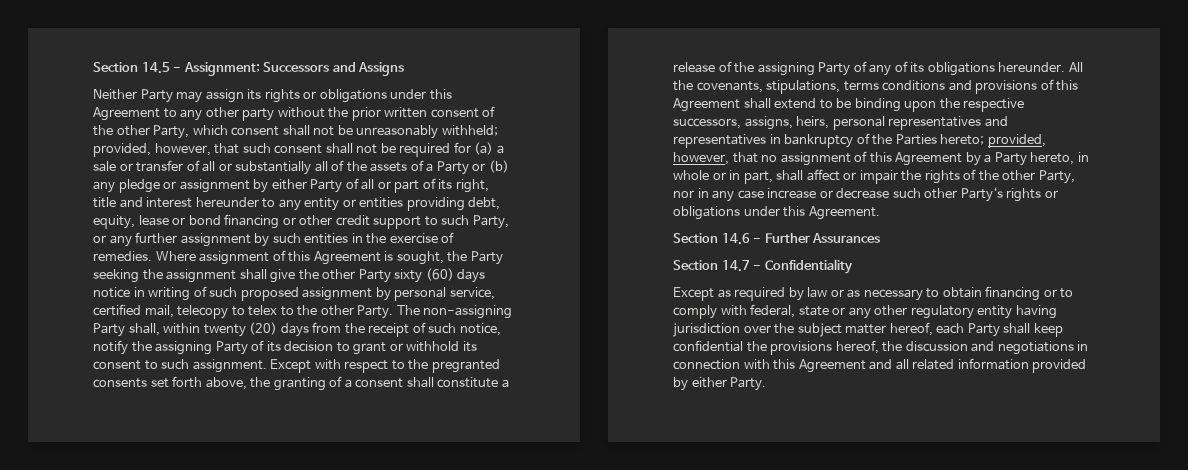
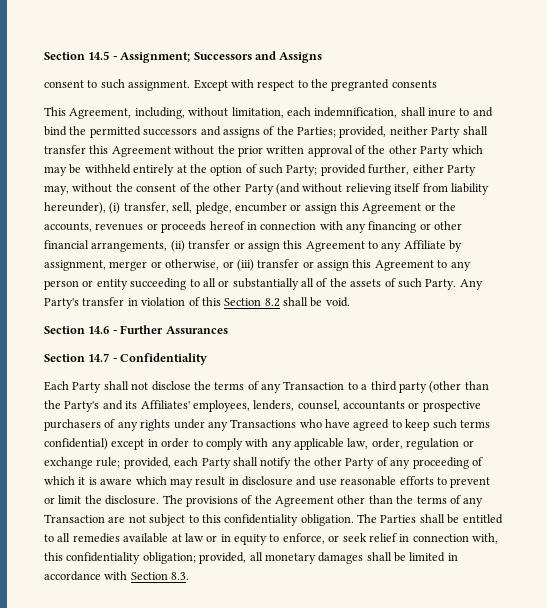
- Neither Party may assign its rights or obligations under this Agreement to any other party without the prior written consent of the other Party, which consent shall not be unreasonably withheld; provided, however, that such consent shall not be required for (a) a sale or transfer of all or substantially all of the assets of a Party or (b) any pledge or assignment by either Party of all or part of its right, title and interest hereunder to any entity or entities providing debt, equity, lease or bond financing or other credit support to such Party, or any further assignment by such entities in the exercise of remedies. Where assignment of this Agreement is sought, the Party seeking the assignment shall give the other Party sixty (60) days notice in writing of such proposed assignment by personal service, certified mail, telecopy to telex to the other Party. The non-assigning Party shall, within twenty (20) days from the receipt of such notice, notify the assigning Party of its decision to grant or withhold its consent to such assignment.
+ consent to such assignment.
- Except with respect to the pregranted consents set forth above, the granting of a consent shall constitute a release of the assigning Party of any of its obligations hereunder. All the covenants, stipulations, terms conditions and provisions of this Agreement shall extend to be binding upon the respective successors, assigns, heirs, personal representatives and representatives in bankruptcy of the Parties hereto; provided, however, that no assignment of this Agreement by a Party hereto, in whole or in part, shall affect or impair the rights of the other Party, nor in any case increase or decrease such other Party‘s rights or obligations under this Agreement.
+ Except with respect to the pregranted consents
+ This Agreement, including, without limitation, each indemnification, shall inure to and bind the permitted successors and assigns of the Parties; provided, neither Party shall transfer this Agreement without the prior written approval of the other Party which may be withheld entirely at the option of such Party; provided further, either Party may, without the consent of the other Party (and without relieving itself from liability hereunder), (i) transfer, sell, pledge, encumber or assign this Agreement or the accounts, revenues or proceeds hereof in connection with any financing or other financial arrangements, (ii) transfer or assign this Agreement to any Affiliate by assignment, merger or otherwise, or (iii) transfer or assign this Agreement to any person or entity succeeding to all or substantially all of the assets of such Party. Any Party's transfer in violation of this Section 8.2 shall be void.
- Except as required by law or as necessary to obtain financing or to comply with federal, state or any other regulatory entity having jurisdiction over the subject matter hereof, each Party shall keep confidential the provisions hereof, the discussion and negotiations in connection with this Agreement and all related information provided by either Party.
+ Each Party shall not disclose the terms of any Transaction to a third party (other than the Party's and its Affiliates' employees, lenders, counsel, accountants or prospective purchasers of any rights under any Transactions who have agreed to keep such terms confidential) except in order to comply with any applicable law, order, regulation or exchange rule; provided, each Party shall notify the other Party of any proceeding of which it is aware which may result in disclosure and use reasonable efforts to prevent or limit the disclosure. The provisions of the Agreement other than the terms of any Transaction are not subject to this confidentiality obligation. The Parties shall be entitled to all remedies available at law or in equity to enforce, or seek relief in connection with, this confidentiality obligation; provided, all monetary damages shall be limited in accordance with Section 8.3.

